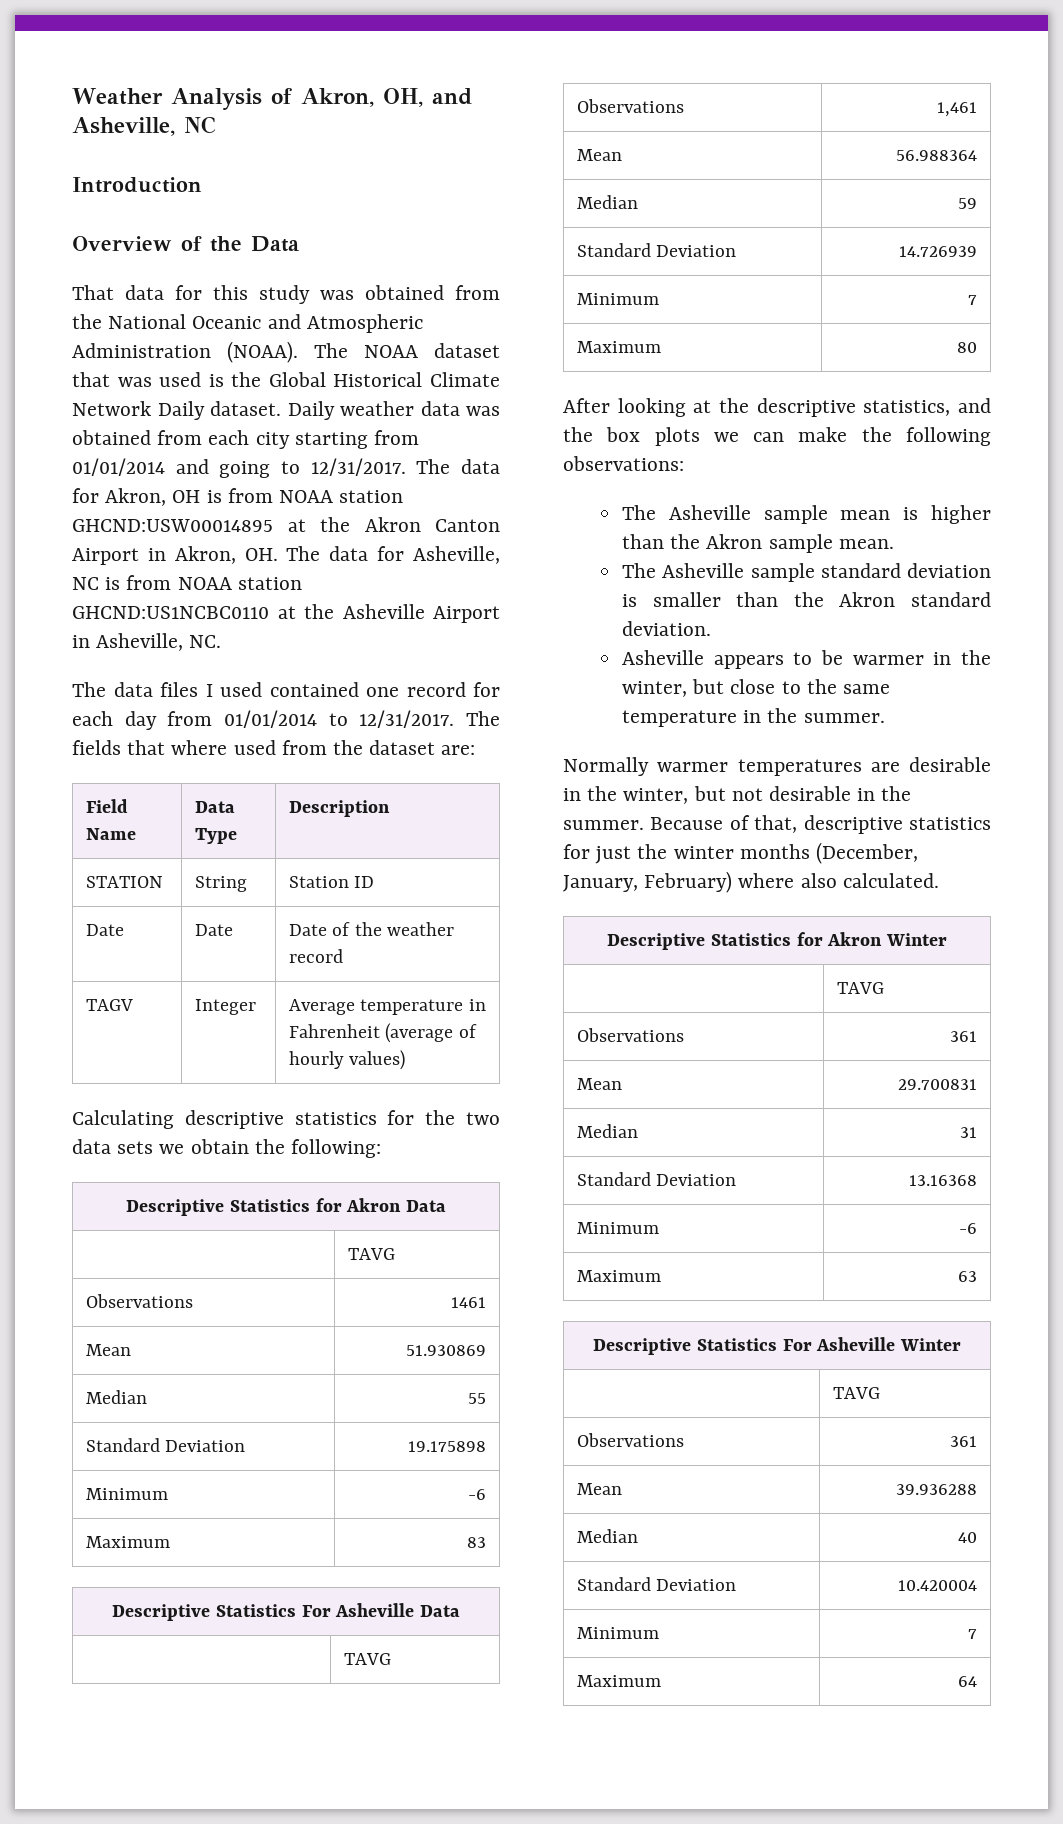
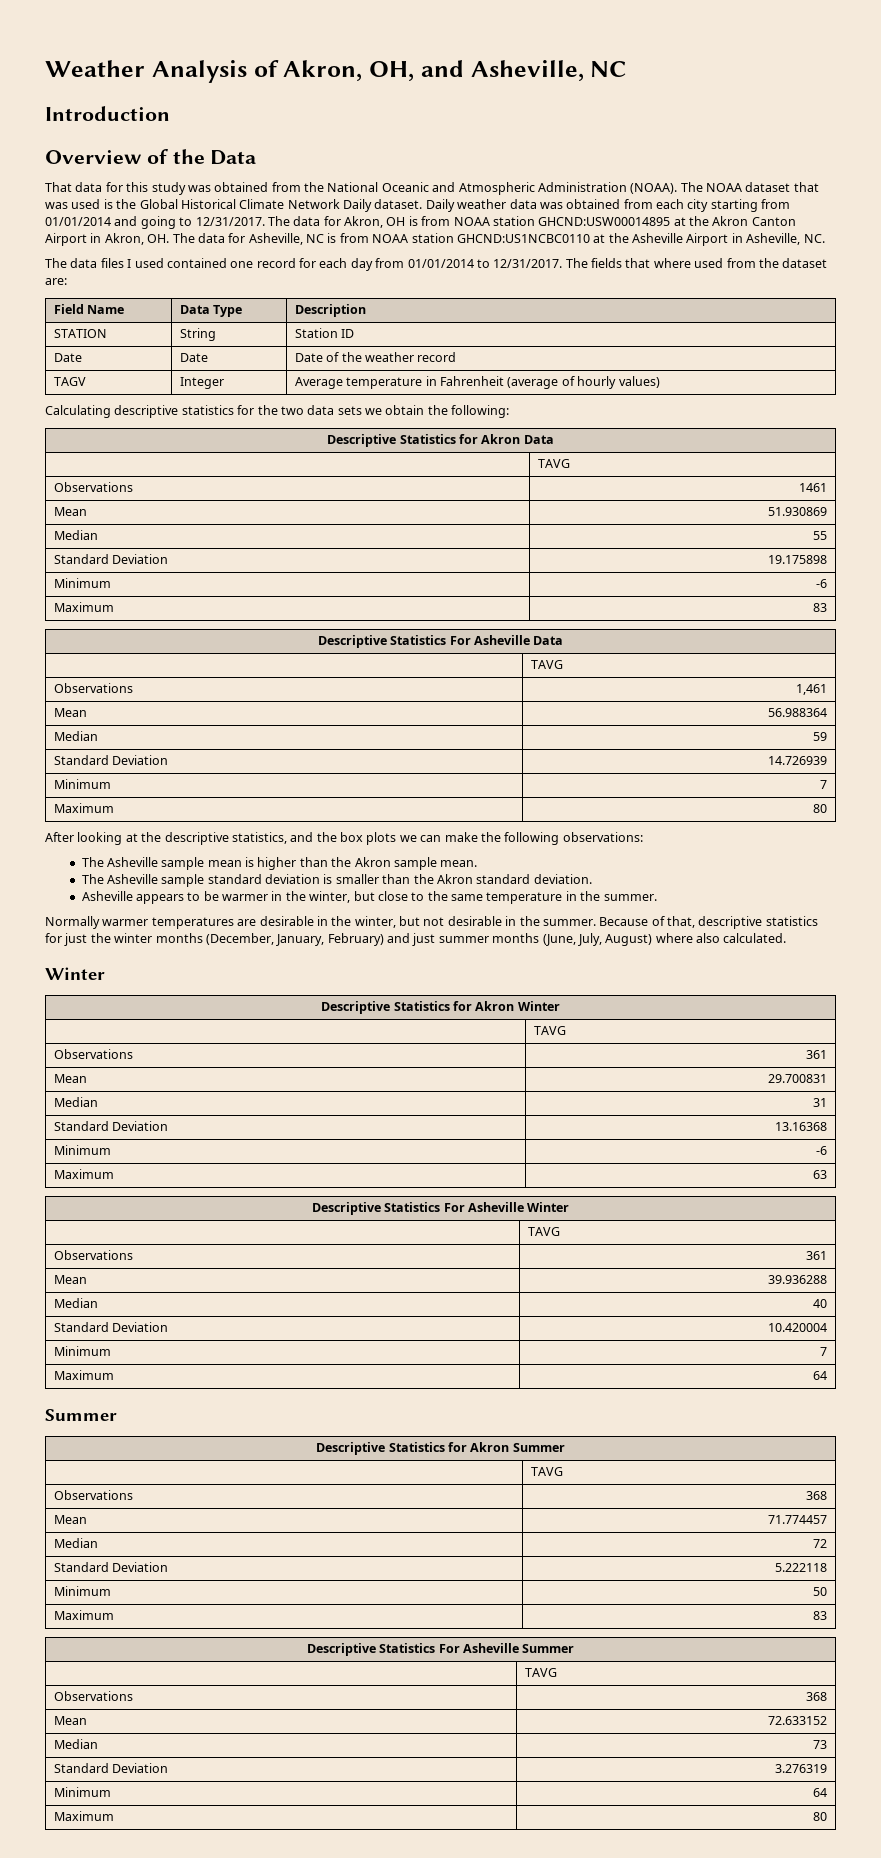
- Because of that, descriptive statistics for just the winter months (December, January, February) where also calculated.
+ Because of that, descriptive statistics for just the winter months (December, January, February) and just summer months (June, July, August) where also calculated.
+ Winter
  Maximum | 64
+ Summer
+ Descriptive Statistics for Akron Summer
+ | TAVG
+ Observations | 368
+ Mean | 71.774457
+ Median | 72
+ Standard Deviation | 5.222118
+ Minimum | 50
+ Maximum | 83
+ Descriptive Statistics For Asheville Summer
+ | TAVG
+ Observations | 368
+ Mean | 72.633152
+ Median | 73
+ Standard Deviation | 3.276319
+ Minimum | 64
+ Maximum | 80

